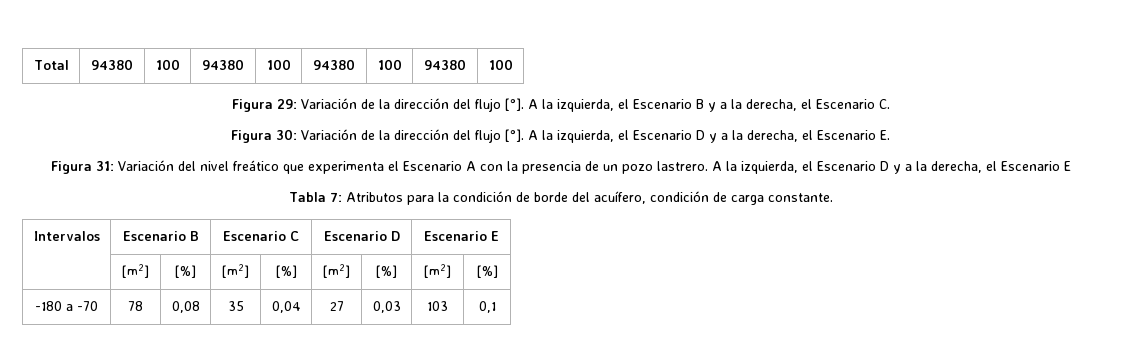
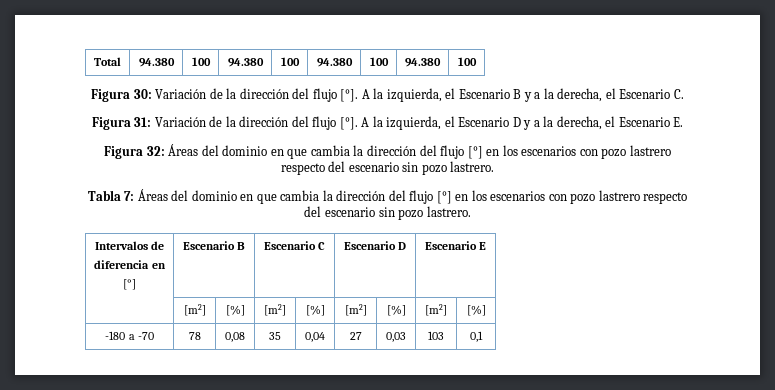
- Total | 94380 | 100 | 94380 | 100 | 94380 | 100 | 94380 | 100
+ Total | 94.380 | 100 | 94.380 | 100 | 94.380 | 100 | 94.380 | 100
- Figura 29: Variación de la dirección del flujo [°].
+ Figura 30: Variación de la dirección del flujo [°].
- Figura 30: Variación de la dirección del flujo [°].
+ Figura 31: Variación de la dirección del flujo [°].
- Figura 31: Variación del nivel freático que experimenta el Escenario A con la presencia de un pozo lastrero. A la izquierda, el Escenario D y a la derecha, el Escenario E
- Tabla 7: Atributos para la condición de borde del acuífero, condición de carga constante.
- Intervalos | Escenario B | Escenario C | Escenario D | Escenario E
+ Figura 32: Áreas del dominio en que cambia la dirección del flujo [°] en los escenarios con pozo lastrero respecto del escenario sin pozo lastrero.
+ Tabla 7: Áreas del dominio en que cambia la dirección del flujo [°] en los escenarios con pozo lastrero respecto del escenario sin pozo lastrero.
+ Intervalos de
+ diferencia en
+ [°] | Escenario B | Escenario C | Escenario D | Escenario E

